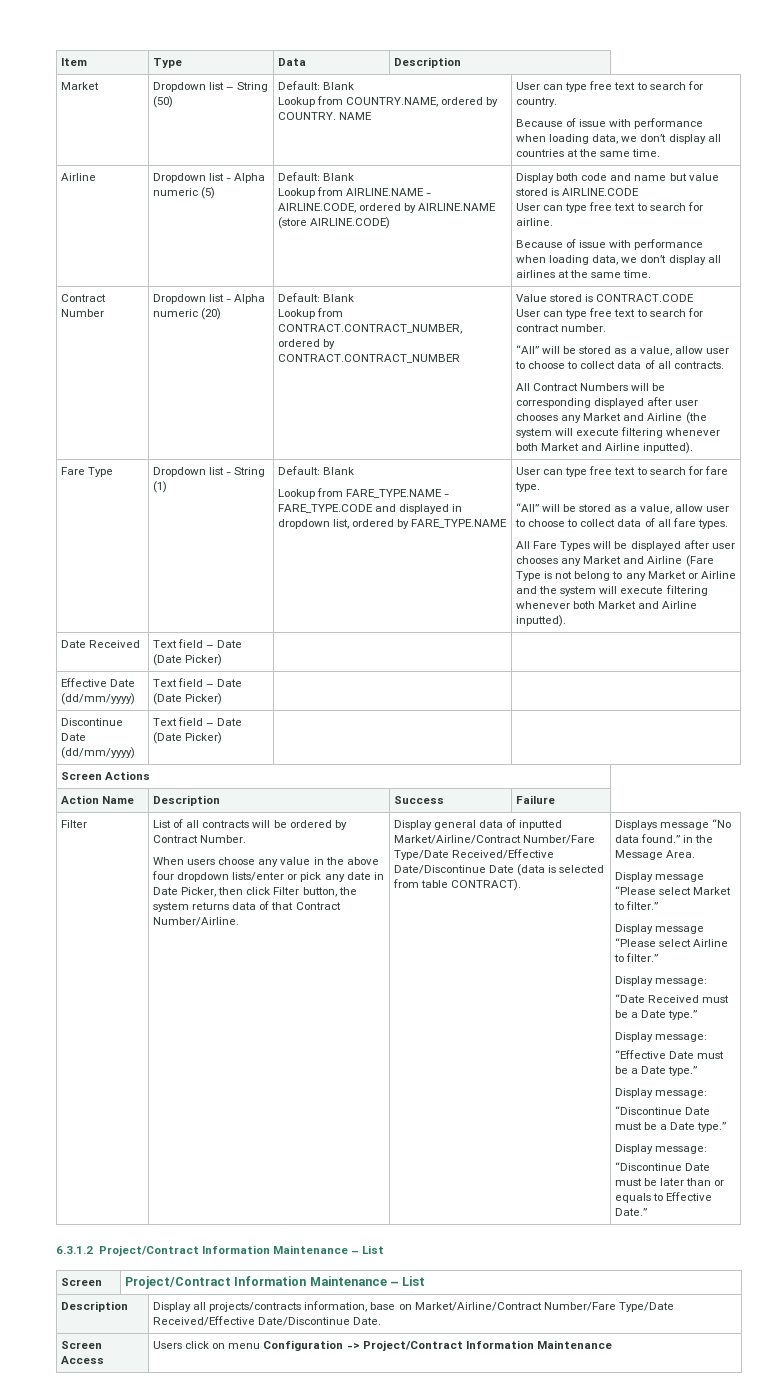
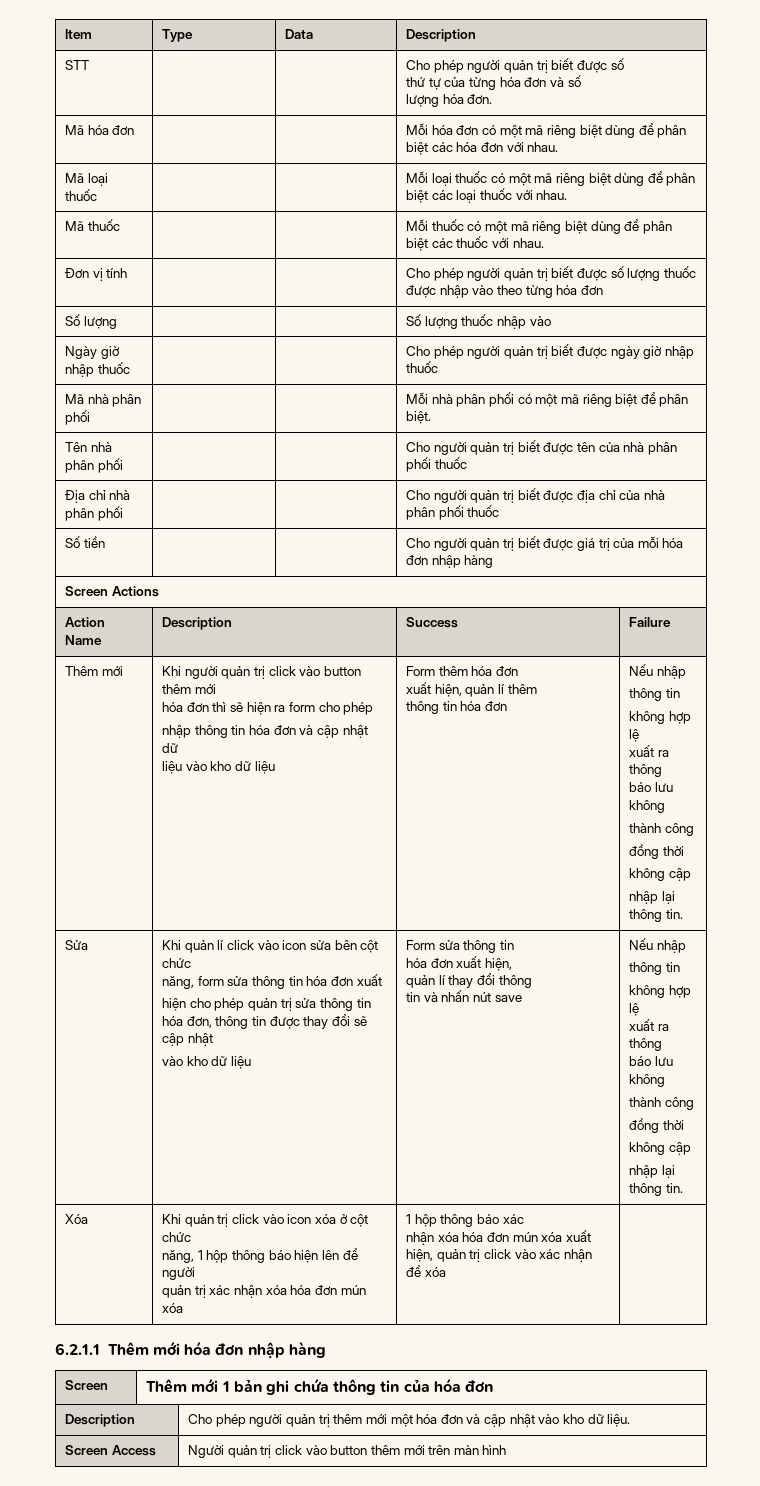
- Market | Dropdown list – String (50) | Default: Blank
- Lookup from COUNTRY.NAME, ordered by COUNTRY. NAME | User can type free text to search for country.
- Because of issue with performance when loading data, we don’t display all countries at the same time.
- Airline | Dropdown list - Alpha numeric (5) | Default: Blank
- Lookup from AIRLINE.NAME - AIRLINE.CODE, ordered by AIRLINE.NAME (store AIRLINE.CODE) | Display both code and name but value stored is AIRLINE.CODE
- User can type free text to search for airline.
- Because of issue with performance when loading data, we don’t display all airlines at the same time.
- Contract Number | Dropdown list - Alpha numeric (20) | Default: Blank
- Lookup from CONTRACT.CONTRACT_NUMBER, ordered by CONTRACT.CONTRACT_NUMBER | Value stored is CONTRACT.CODE
- User can type free text to search for contract number.
- “All” will be stored as a value, allow user to choose to collect data of all contracts.
- All Contract Numbers will be corresponding displayed after user chooses any Market and Airline (the system will execute filtering whenever both Market and Airline inputted).
- Fare Type | Dropdown list - String (1) | Default: Blank
- Lookup from FARE_TYPE.NAME - FARE_TYPE.CODE and displayed in dropdown list, ordered by FARE_TYPE.NAME | User can type free text to search for fare type.
- “All” will be stored as a value, allow user to choose to collect data of all fare types.
- All Fare Types will be displayed after user chooses any Market and Airline (Fare Type is not belong to any Market or Airline and the system will execute filtering whenever both Market and Airline inputted).
- Date Received | Text field – Date (Date Picker) | |
- Effective Date (dd/mm/yyyy) | Text field – Date (Date Picker) | |
- Discontinue Date (dd/mm/yyyy) | Text field – Date (Date Picker) | |
+ STT | | | Cho phép người quản trị biết được số
+ thứ tự của từng hóa đơn và số
+ lượng hóa đơn.
+ Mã hóa đơn | | | Mỗi hóa đơn có một mã riêng biệt dùng để phân biệt các hóa đơn với nhau.
+ Mã loại thuốc | | | Mỗi loại thuốc có một mã riêng biệt dùng để phân biệt các loại thuốc với nhau.
+ Mã thuốc | | | Mỗi thuốc có một mã riêng biệt dùng để phân biệt các thuốc với nhau.
+ Đơn vị tính | | | Cho phép người quản trị biết được số lượng thuốc được nhập vào theo từng hóa đơn
+ Số lượng | | | Số lượng thuốc nhập vào
+ Ngày giờ nhập thuốc | | | Cho phép người quản trị biết được ngày giờ nhập thuốc
+ Mã nhà phân phối | | | Mỗi nhà phân phối có một mã riêng biệt để phân biệt.
+ Tên nhà phân phối | | | Cho người quản trị biết được tên của nhà phân phối thuốc
+ Địa chỉ nhà phân phối | | | Cho người quản trị biết được địa chỉ của nhà phân phối thuốc
+ Số tiền | | | Cho người quản trị biết được giá trị của mỗi hóa đơn nhập hàng
- Filter | List of all contracts will be ordered by Contract Number.
- When users choose any value in the above four dropdown lists/enter or pick any date in Date Picker, then click Filter button, the system returns data of that Contract Number/Airline. | Display general data of inputted Market/Airline/Contract Number/Fare Type/Date Received/Effective Date/Discontinue Date (data is selected from table CONTRACT). | Displays message “No data found.” in the Message Area.
- Display message “Please select Market to filter.”
- Display message “Please select Airline to filter.”
- Display message:
- “Date Received must be a Date type.”
- Display message:
- “Effective Date must be a Date type.”
- Display message:
- “Discontinue Date must be a Date type.”
- Display message:
- “Discontinue Date must be later than or equals to Effective Date.”
- 6.3.1.2 Project/Contract Information Maintenance – List
- Screen | Project/Contract Information Maintenance – List
- Description | Display all projects/contracts information, base on Market/Airline/Contract Number/Fare Type/Date Received/Effective Date/Discontinue Date.
- Screen Access | Users click on menu Configuration -> Project/Contract Information Maintenance
+ Thêm mới | Khi người quản trị click vào button thêm mới
+ hóa đơn thì sẽ hiện ra form cho phép
+ nhập thông tin hóa đơn và cập nhật dữ
+ liệu vào kho dữ liệu | Form thêm hóa đơn
+ xuất hiện, quản lí thêm
+ thông tin hóa đơn | Nếu nhập
+ thông tin
+ không hợp lệ
+ xuất ra thông
+ báo lưu không
+ thành công
+ đồng thời
+ không cập
+ nhập lại thông tin.
+ Sửa | Khi quản lí click vào icon sửa bên cột chức
+ năng, form sửa thông tin hóa đơn xuất
+ hiện cho phép quản trị sửa thông tin hóa đơn, thông tin được thay đổi sẽ cập nhật
+ vào kho dữ liệu | Form sửa thông tin
+ hóa đơn xuất hiện,
+ quản lí thay đổi thông
+ tin và nhấn nút save | Nếu nhập
+ thông tin
+ không hợp lệ
+ xuất ra thông
+ báo lưu không
+ thành công
+ đồng thời
+ không cập
+ nhập lại thông tin.
+ Xóa | Khi quản trị click vào icon xóa ở cột chức
+ năng, 1 hộp thông báo hiện lên để người
+ quản trị xác nhận xóa hóa đơn mún xóa | 1 hộp thông báo xác
+ nhận xóa hóa đơn mún xóa xuất hiện, quản trị click vào xác nhận để xóa |
+ 6.2.1.1 Thêm mới hóa đơn nhập hàng
+ Screen | Thêm mới 1 bản ghi chứa thông tin của hóa đơn
+ Description | Cho phép người quản trị thêm mới một hóa đơn và cập nhật vào kho dữ liệu.
+ Screen Access | Người quản trị click vào button thêm mới trên màn hình

